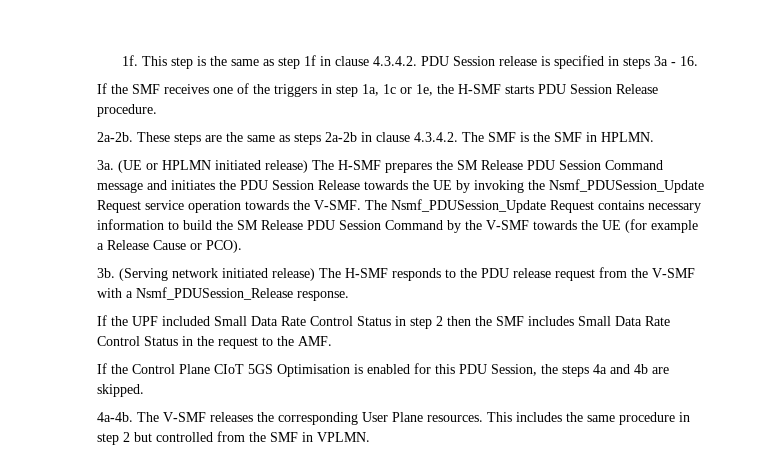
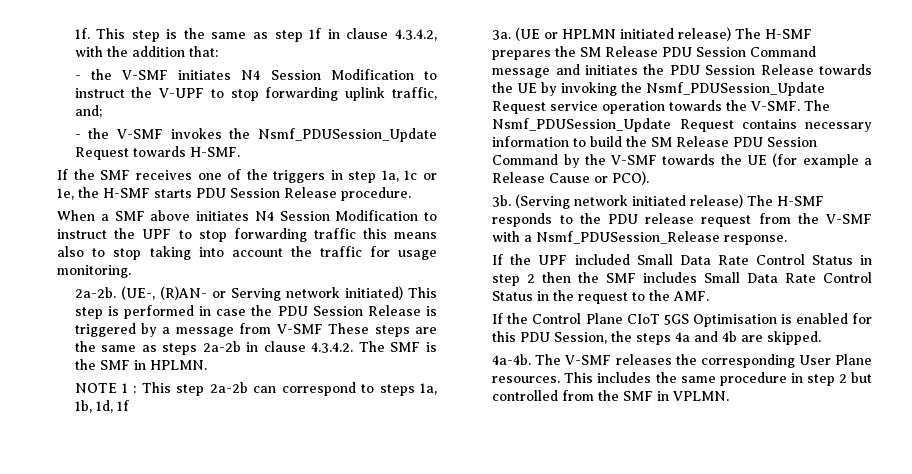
- This step is the same as step 1f in clause 4.3.4.2. PDU Session release is specified in steps 3a - 16.
+ This step is the same as step 1f in clause 4.3.4.2, with the addition that:
+ - the V-SMF initiates N4 Session Modification to instruct the V-UPF to stop forwarding uplink traffic, and;
+ - the V-SMF invokes the Nsmf_PDUSession_Update Request towards H-SMF.
- 2a-2b. These steps are the same as steps 2a-2b in clause 4.3.4.2. The SMF is the SMF in HPLMN.
+ When a SMF above initiates N4 Session Modification to instruct the UPF to stop forwarding traffic this means also to stop taking into account the traffic for usage monitoring.
+ 2a-2b. (UE-, (R)AN- or Serving network initiated) This step is performed in case the PDU Session Release is triggered by a message from V-SMF These steps are the same as steps 2a-2b in clause 4.3.4.2. The SMF is the SMF in HPLMN.
+ NOTE 1 : This step 2a-2b can correspond to steps 1a, 1b, 1d, 1f

